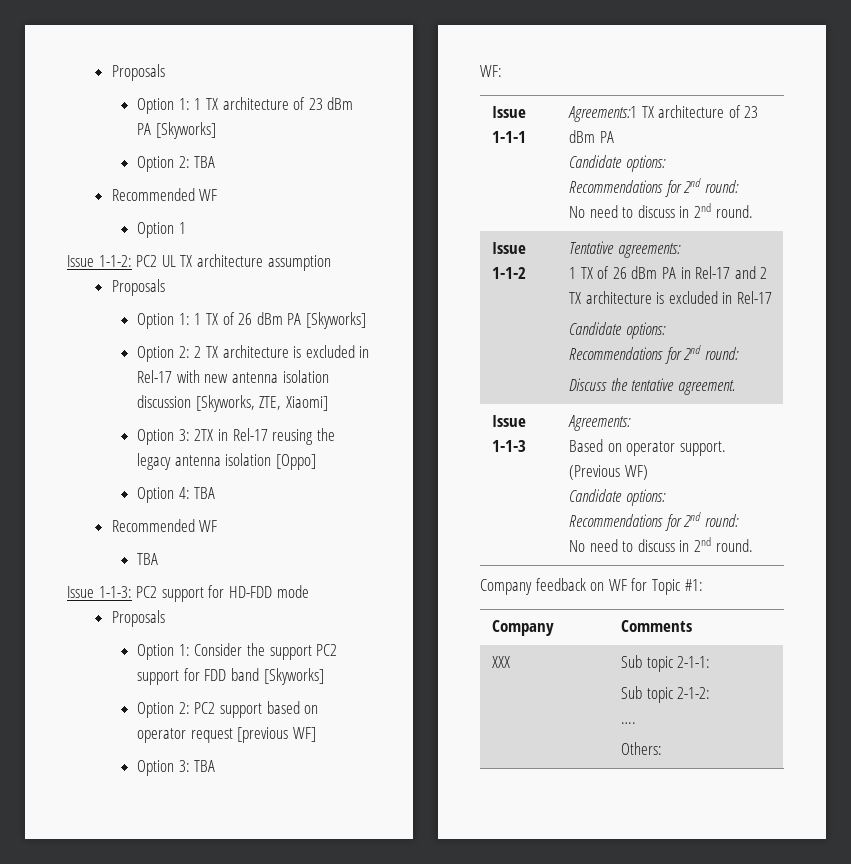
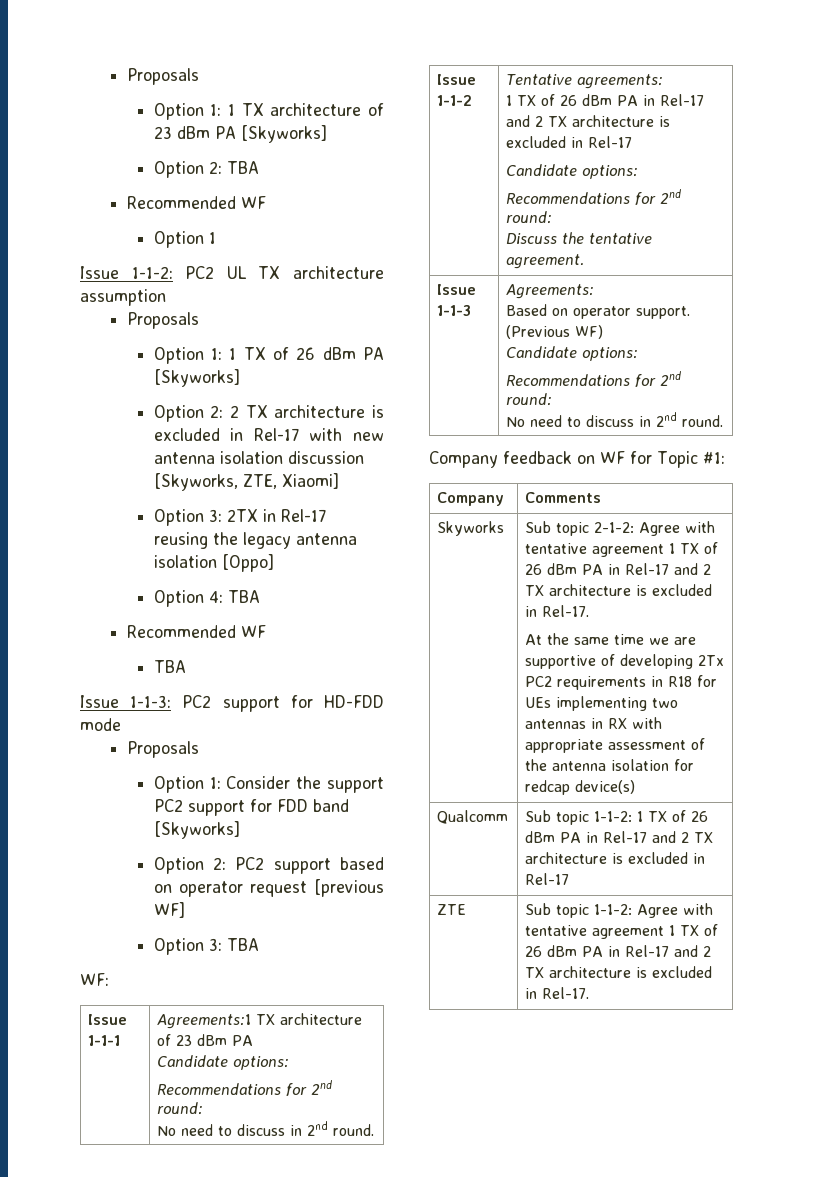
- XXX | Sub topic 2-1-1:
- Sub topic 2-1-2:
- ….
- Others:
+ Skyworks | Sub topic 2-1-2: Agree with tentative agreement 1 TX of 26 dBm PA in Rel-17 and 2 TX architecture is excluded in Rel-17.
+ At the same time we are supportive of developing 2Tx PC2 requirements in R18 for UEs implementing two antennas in RX with appropriate assessment of the antenna isolation for redcap device(s)
+ Qualcomm | Sub topic 1-1-2: 1 TX of 26 dBm PA in Rel-17 and 2 TX architecture is excluded in Rel-17
+ ZTE | Sub topic 1-1-2: Agree with tentative agreement 1 TX of 26 dBm PA in Rel-17 and 2 TX architecture is excluded in Rel-17.

